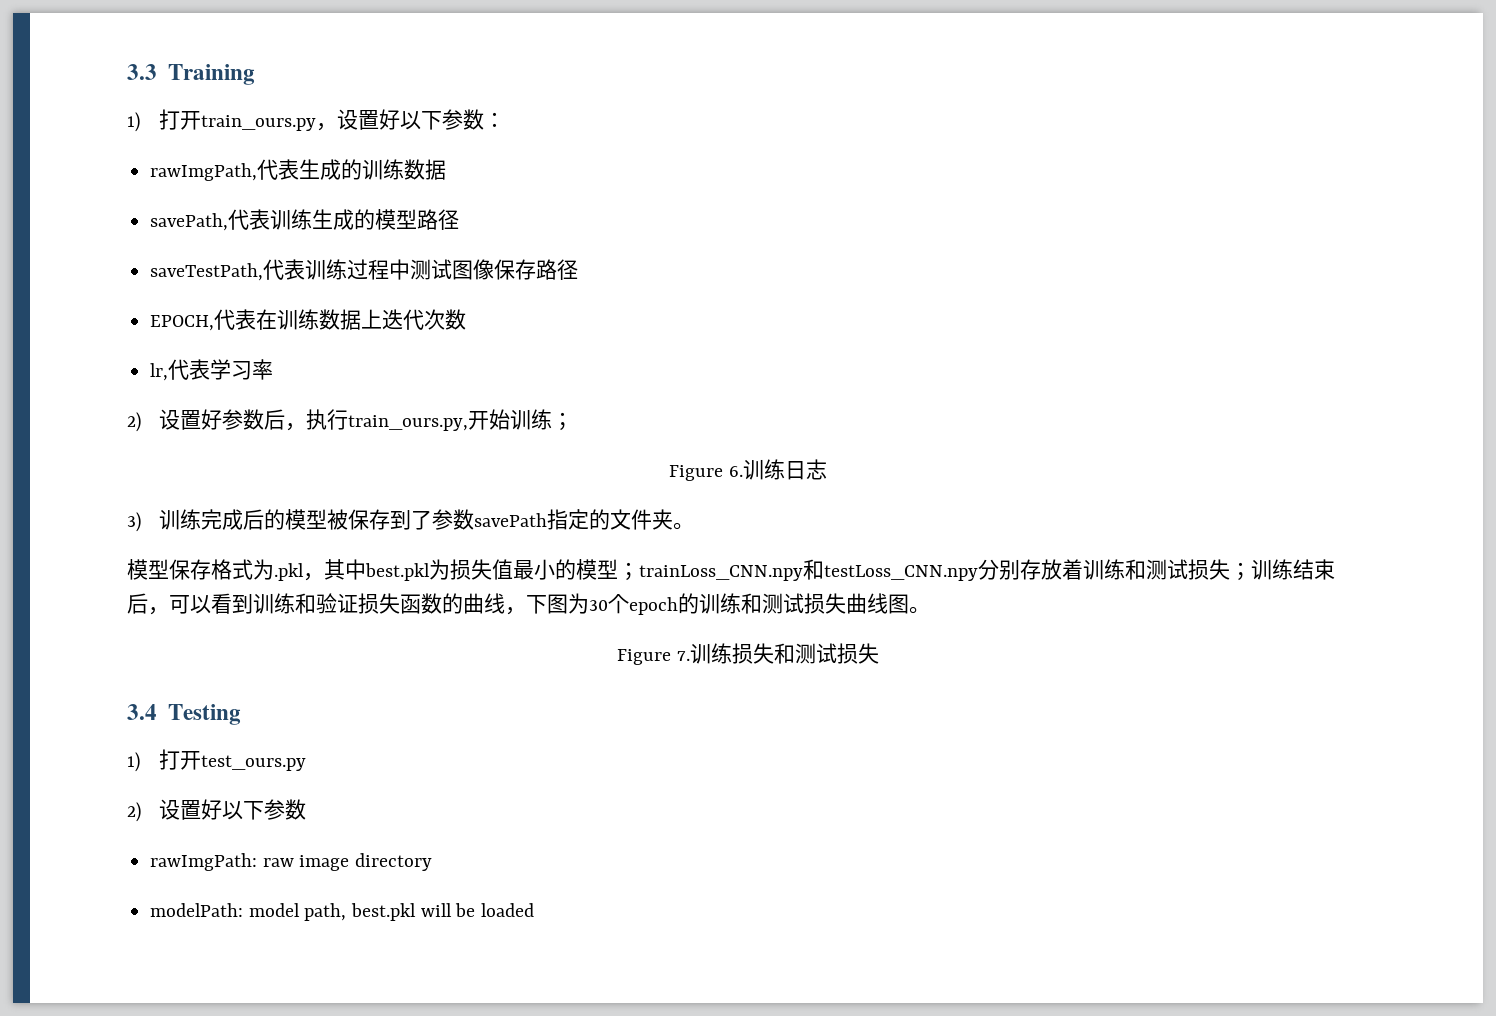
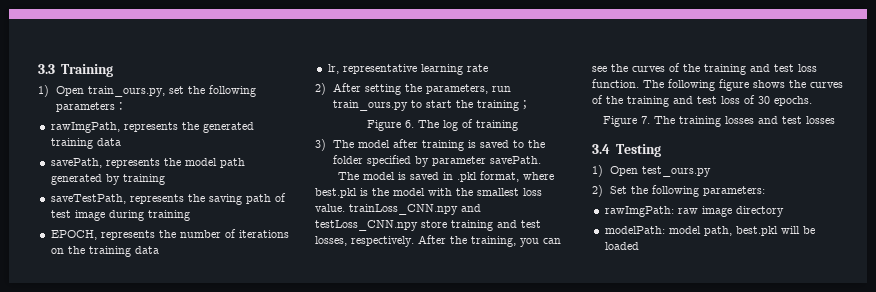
- 1)打开train_ours.py，设置好以下参数：
- rawImgPath,代表生成的训练数据
- savePath,代表训练生成的模型路径
- saveTestPath,代表训练过程中测试图像保存路径
- EPOCH,代表在训练数据上迭代次数
- lr,代表学习率
- 2)设置好参数后，执行train_ours.py,开始训练；
- Figure 6.训练日志
- 3)训练完成后的模型被保存到了参数savePath指定的文件夹。
- 模型保存格式为.pkl，其中best.pkl为损失值最小的模型；trainLoss_CNN.npy和testLoss_CNN.npy分别存放着训练和测试损失；训练结束后，可以看到训练和验证损失函数的曲线，下图为30个epoch的训练和测试损失曲线图。
- Figure 7.训练损失和测试损失
+ 1) Open train_ours.py, set the following parameters：
+ rawImgPath, represents the generated training data
+ savePath, represents the model path generated by training
+ saveTestPath, represents the saving path of test image during training
+ EPOCH, represents the number of iterations on the training data
+ lr, representative learning rate
+ 2) After setting the parameters, run train_ours.py to start the training；
+ Figure 6. The log of training
+ 3) The model after training is saved to the folder specified by parameter savePath.
+ The model is saved in .pkl format, where best.pkl is the model with the smallest loss value. trainLoss_CNN.npy and testLoss_CNN.npy store training and test losses, respectively. After the training, you can see the curves of the training and test loss function. The following figure shows the curves of the training and test loss of 30 epochs.
+ Figure 7. The training losses and test losses
- 1)打开test_ours.py
+ 1) Open test_ours.py
- 2)设置好以下参数
+ 2) Set the following parameters:

